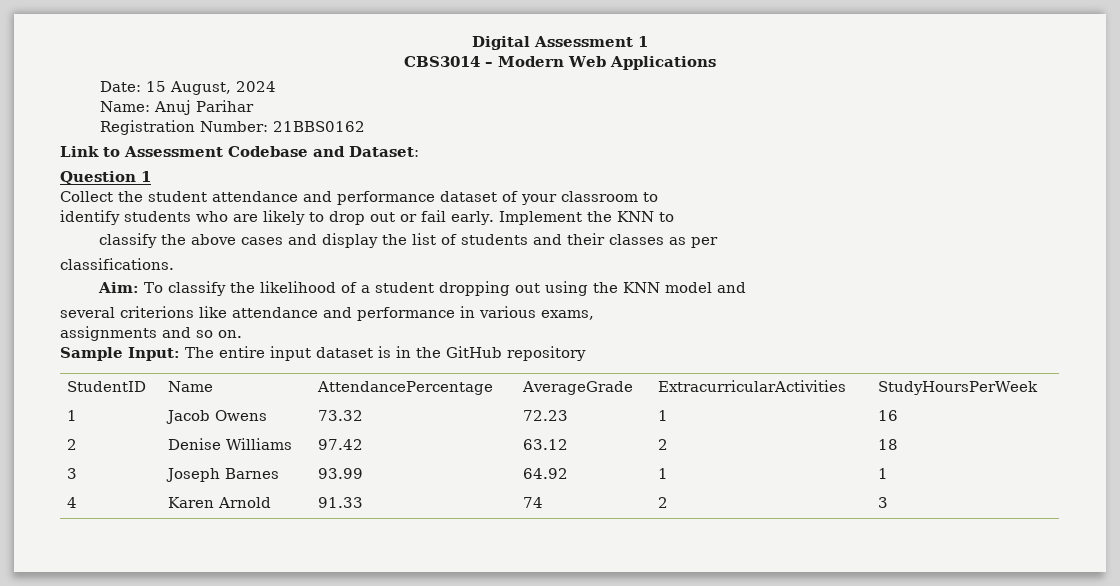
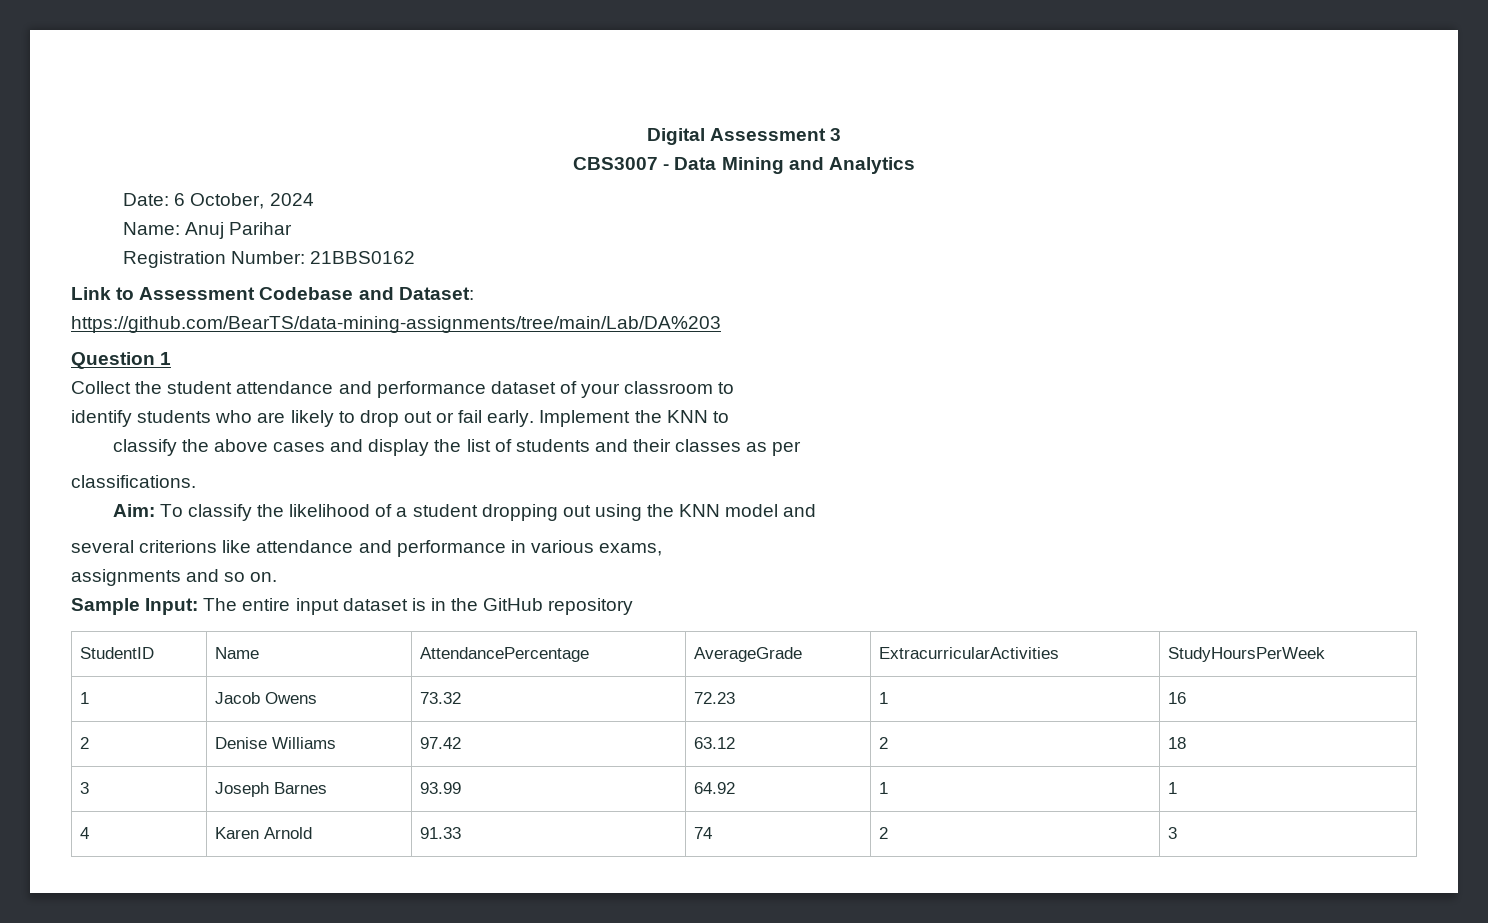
- Digital Assessment 1
- CBS3014 – Modern Web Applications
+ Digital Assessment 3
+ CBS3007 - Data Mining and Analytics
- Date: 15 August, 2024
+ Date: 6 October, 2024
+ https://github.com/BearTS/data-mining-assignments/tree/main/Lab/DA%203

